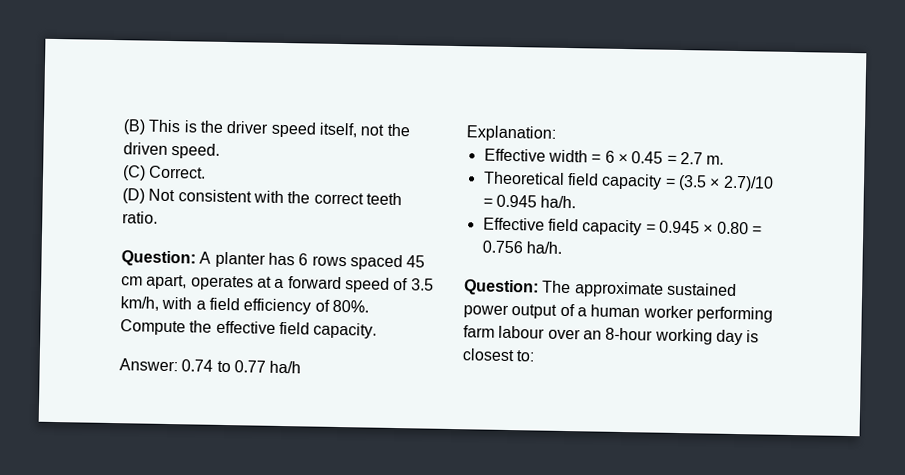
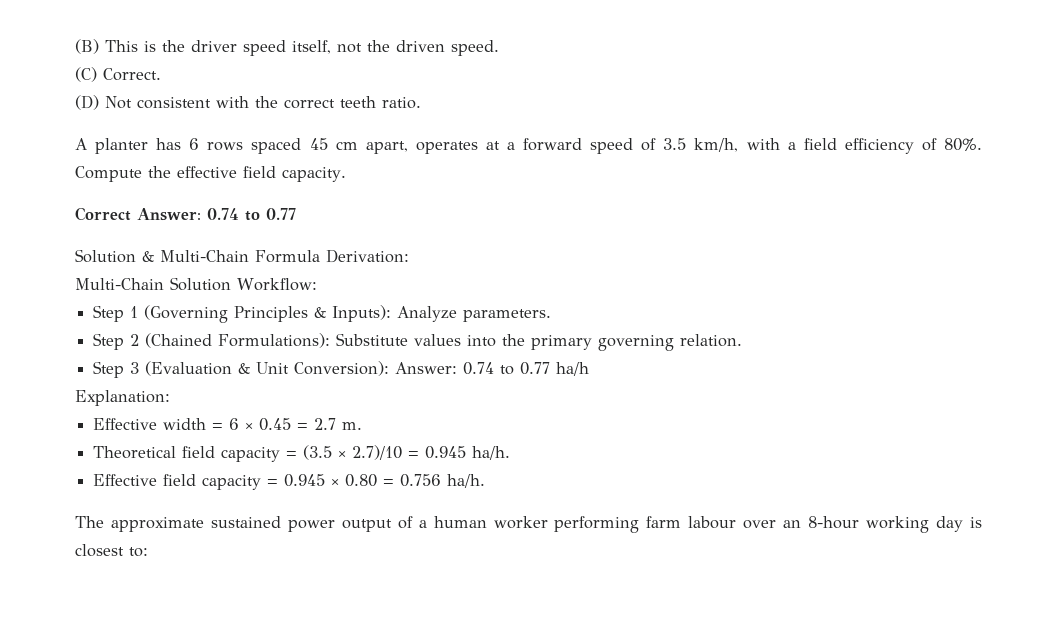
- Question: A planter has 6 rows spaced 45 cm apart, operates at a forward speed of 3.5 km/h, with a field efficiency of 80%.
+ A planter has 6 rows spaced 45 cm apart, operates at a forward speed of 3.5 km/h, with a field efficiency of 80%.
- Answer: 0.74 to 0.77 ha/h
+ Correct Answer: 0.74 to 0.77
+ Solution & Multi-Chain Formula Derivation:
+ Multi-Chain Solution Workflow:
+ Step 1 (Governing Principles & Inputs): Analyze parameters.
+ Step 2 (Chained Formulations): Substitute values into the primary governing relation.
+ Step 3 (Evaluation & Unit Conversion): Answer: 0.74 to 0.77 ha/h
- Question: The approximate sustained power output of a human worker performing farm labour over an 8-hour working day is closest to:
+ The approximate sustained power output of a human worker performing farm labour over an 8-hour working day is closest to:

